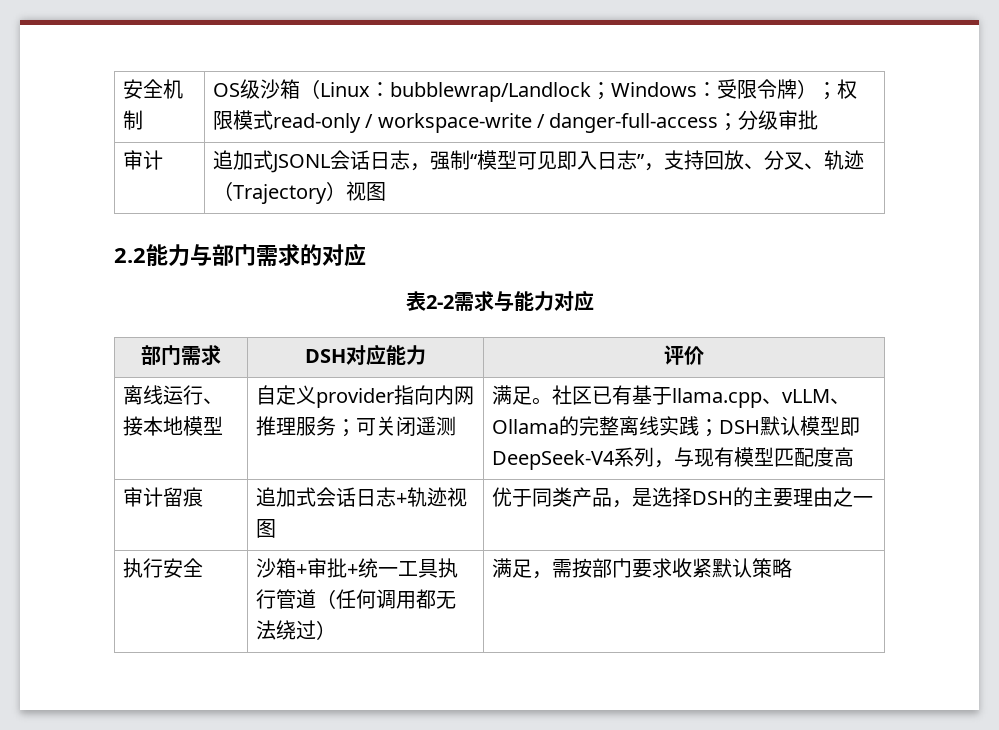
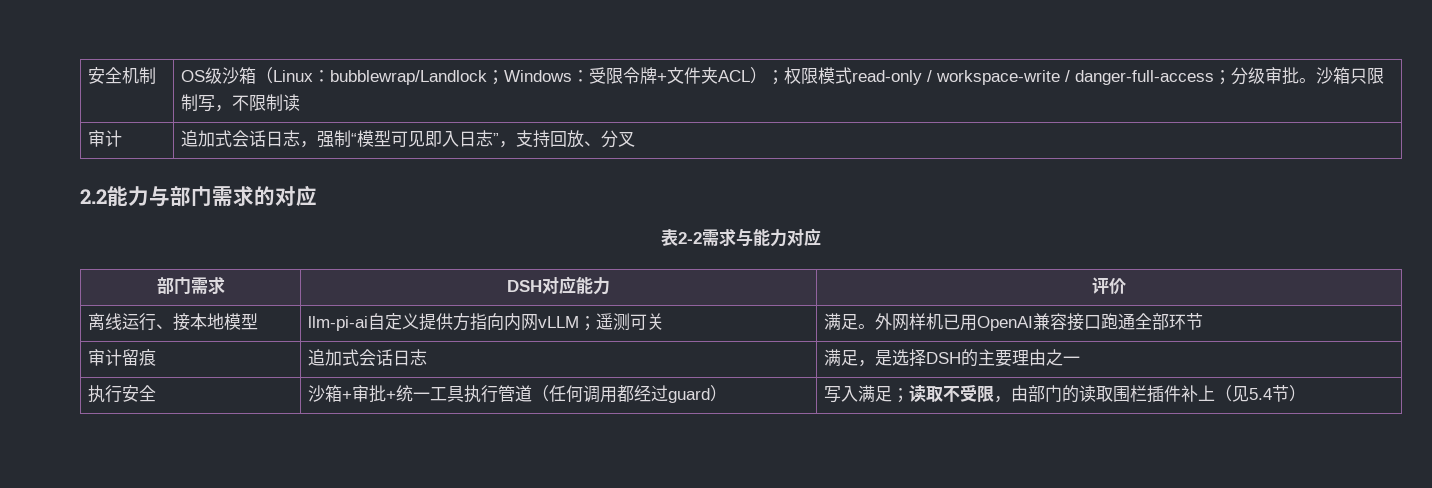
- 安全机制 | OS级沙箱（Linux：bubblewrap/Landlock；Windows：受限令牌）；权限模式read-only / workspace-write / danger-full-access；分级审批
+ 安全机制 | OS级沙箱（Linux：bubblewrap/Landlock；Windows：受限令牌+文件夹ACL）；权限模式read-only / workspace-write / danger-full-access；分级审批。沙箱只限制写，不限制读
- 审计 | 追加式JSONL会话日志，强制“模型可见即入日志”，支持回放、分叉、轨迹（Trajectory）视图
+ 审计 | 追加式会话日志，强制“模型可见即入日志”，支持回放、分叉
- 离线运行、接本地模型 | 自定义provider指向内网推理服务；可关闭遥测 | 满足。社区已有基于llama.cpp、vLLM、Ollama的完整离线实践；DSH默认模型即DeepSeek-V4系列，与现有模型匹配度高
+ 离线运行、接本地模型 | llm-pi-ai自定义提供方指向内网vLLM；遥测可关 | 满足。外网样机已用OpenAI兼容接口跑通全部环节
- 审计留痕 | 追加式会话日志+轨迹视图 | 优于同类产品，是选择DSH的主要理由之一
+ 审计留痕 | 追加式会话日志 | 满足，是选择DSH的主要理由之一
- 执行安全 | 沙箱+审批+统一工具执行管道（任何调用都无法绕过） | 满足，需按部门要求收紧默认策略
+ 执行安全 | 沙箱+审批+统一工具执行管道（任何调用都经过guard） | 写入满足；读取不受限，由部门的读取围栏插件补上（见5.4节）

